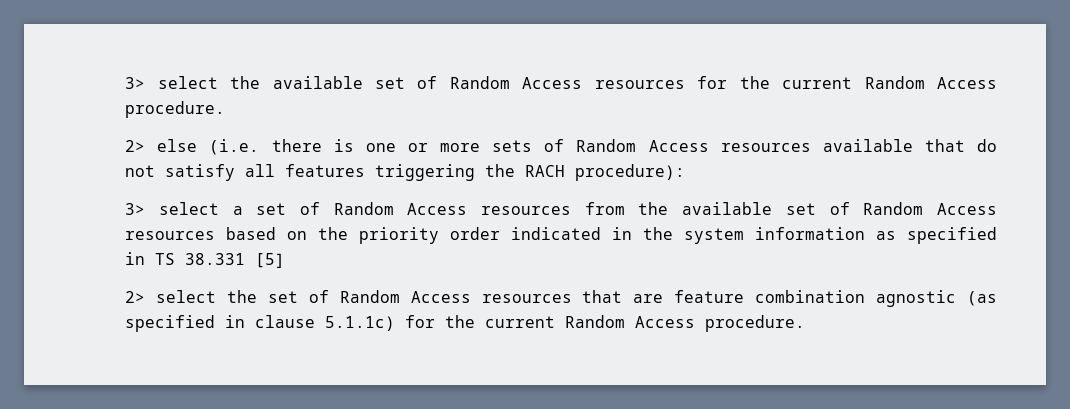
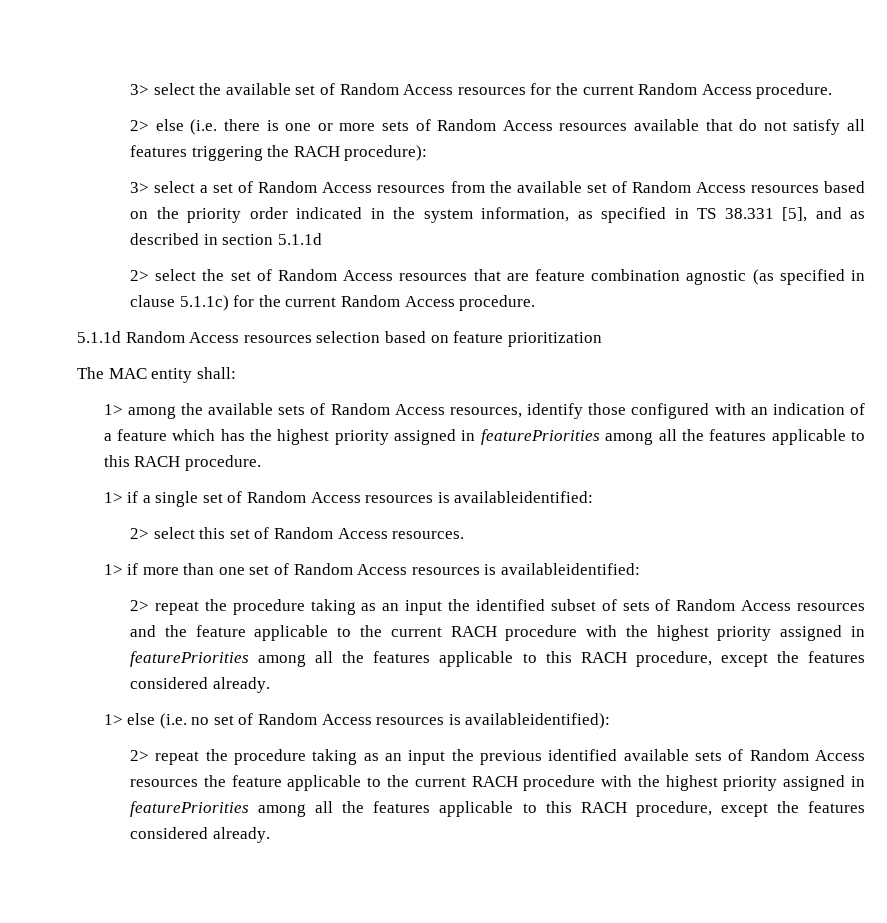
- 3> select a set of Random Access resources from the available set of Random Access resources based on the priority order indicated in the system information as specified in TS 38.331 [5]
+ 3> select a set of Random Access resources from the available set of Random Access resources based on the priority order indicated in the system information, as specified in TS 38.331 [5], and as described in section 5.1.1d
+ 5.1.1d Random Access resources selection based on feature prioritization
+ The MAC entity shall:
+ 1> among the available sets of Random Access resources, identify those configured with an indication of a feature which has the highest priority assigned in featurePriorities among all the features applicable to this RACH procedure.
+ 1> if a single set of Random Access resources is availableidentified:
+ 2> select this set of Random Access resources.
+ 1> if more than one set of Random Access resources is availableidentified:
+ 2> repeat the procedure taking as an input the identified subset of sets of Random Access resources and the feature applicable to the current RACH procedure with the highest priority assigned in featurePriorities among all the features applicable to this RACH procedure, except the features considered already.
+ 1> else (i.e. no set of Random Access resources is availableidentified):
+ 2> repeat the procedure taking as an input the previous identified available sets of Random Access resources the feature applicable to the current RACH procedure with the highest priority assigned in featurePriorities among all the features applicable to this RACH procedure, except the features considered already.

